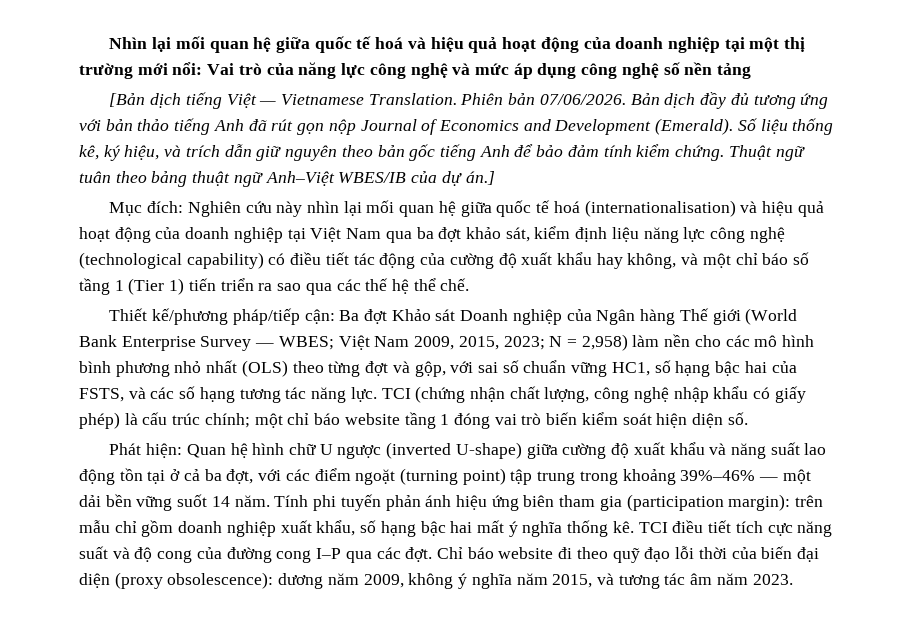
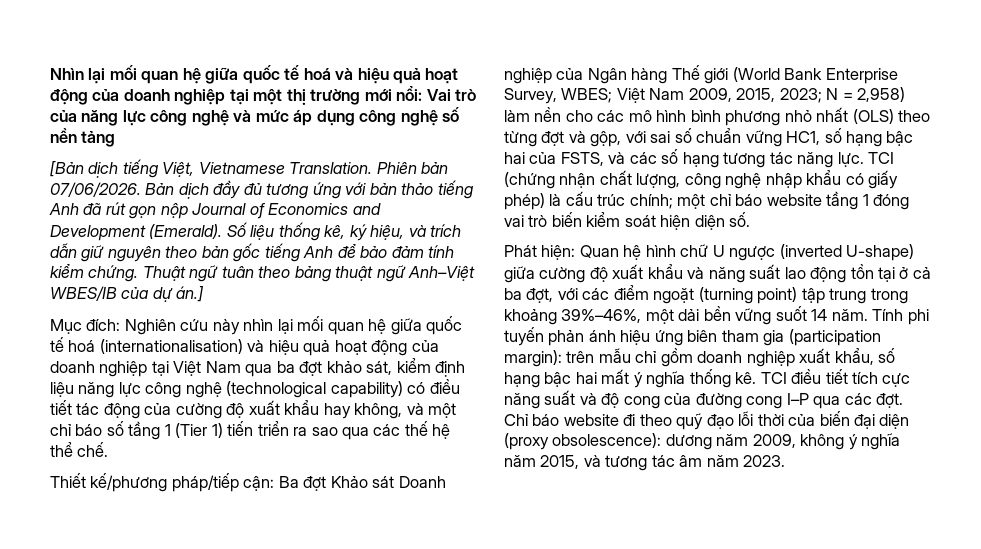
- [Bản dịch tiếng Việt — Vietnamese Translation.
+ [Bản dịch tiếng Việt, Vietnamese Translation.
- Ba đợt Khảo sát Doanh nghiệp của Ngân hàng Thế giới (World Bank Enterprise Survey — WBES;
+ Ba đợt Khảo sát Doanh nghiệp của Ngân hàng Thế giới (World Bank Enterprise Survey, WBES;
- Phát hiện: Quan hệ hình chữ U ngược (inverted U-shape) giữa cường độ xuất khẩu và năng suất lao động tồn tại ở cả ba đợt, với các điểm ngoặt (turning point) tập trung trong khoảng 39%–46% — một dải bền vững suốt 14 năm.
+ Phát hiện: Quan hệ hình chữ U ngược (inverted U-shape) giữa cường độ xuất khẩu và năng suất lao động tồn tại ở cả ba đợt, với các điểm ngoặt (turning point) tập trung trong khoảng 39%–46%, một dải bền vững suốt 14 năm.

